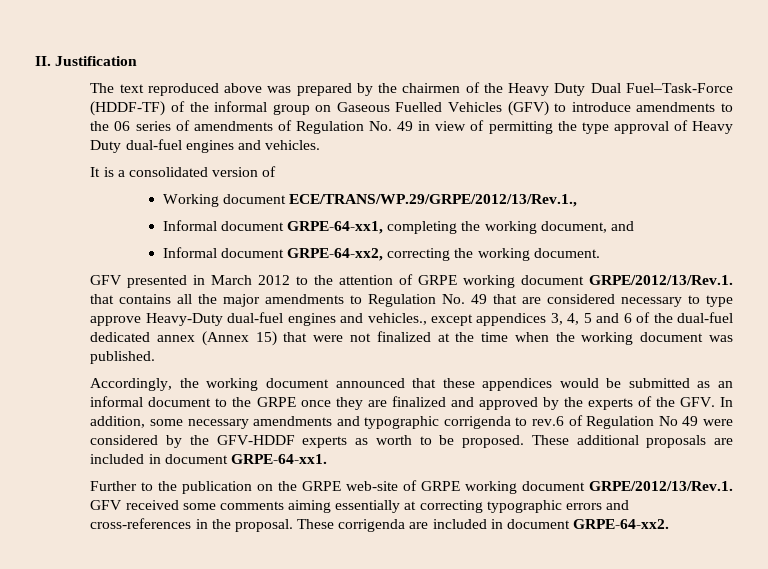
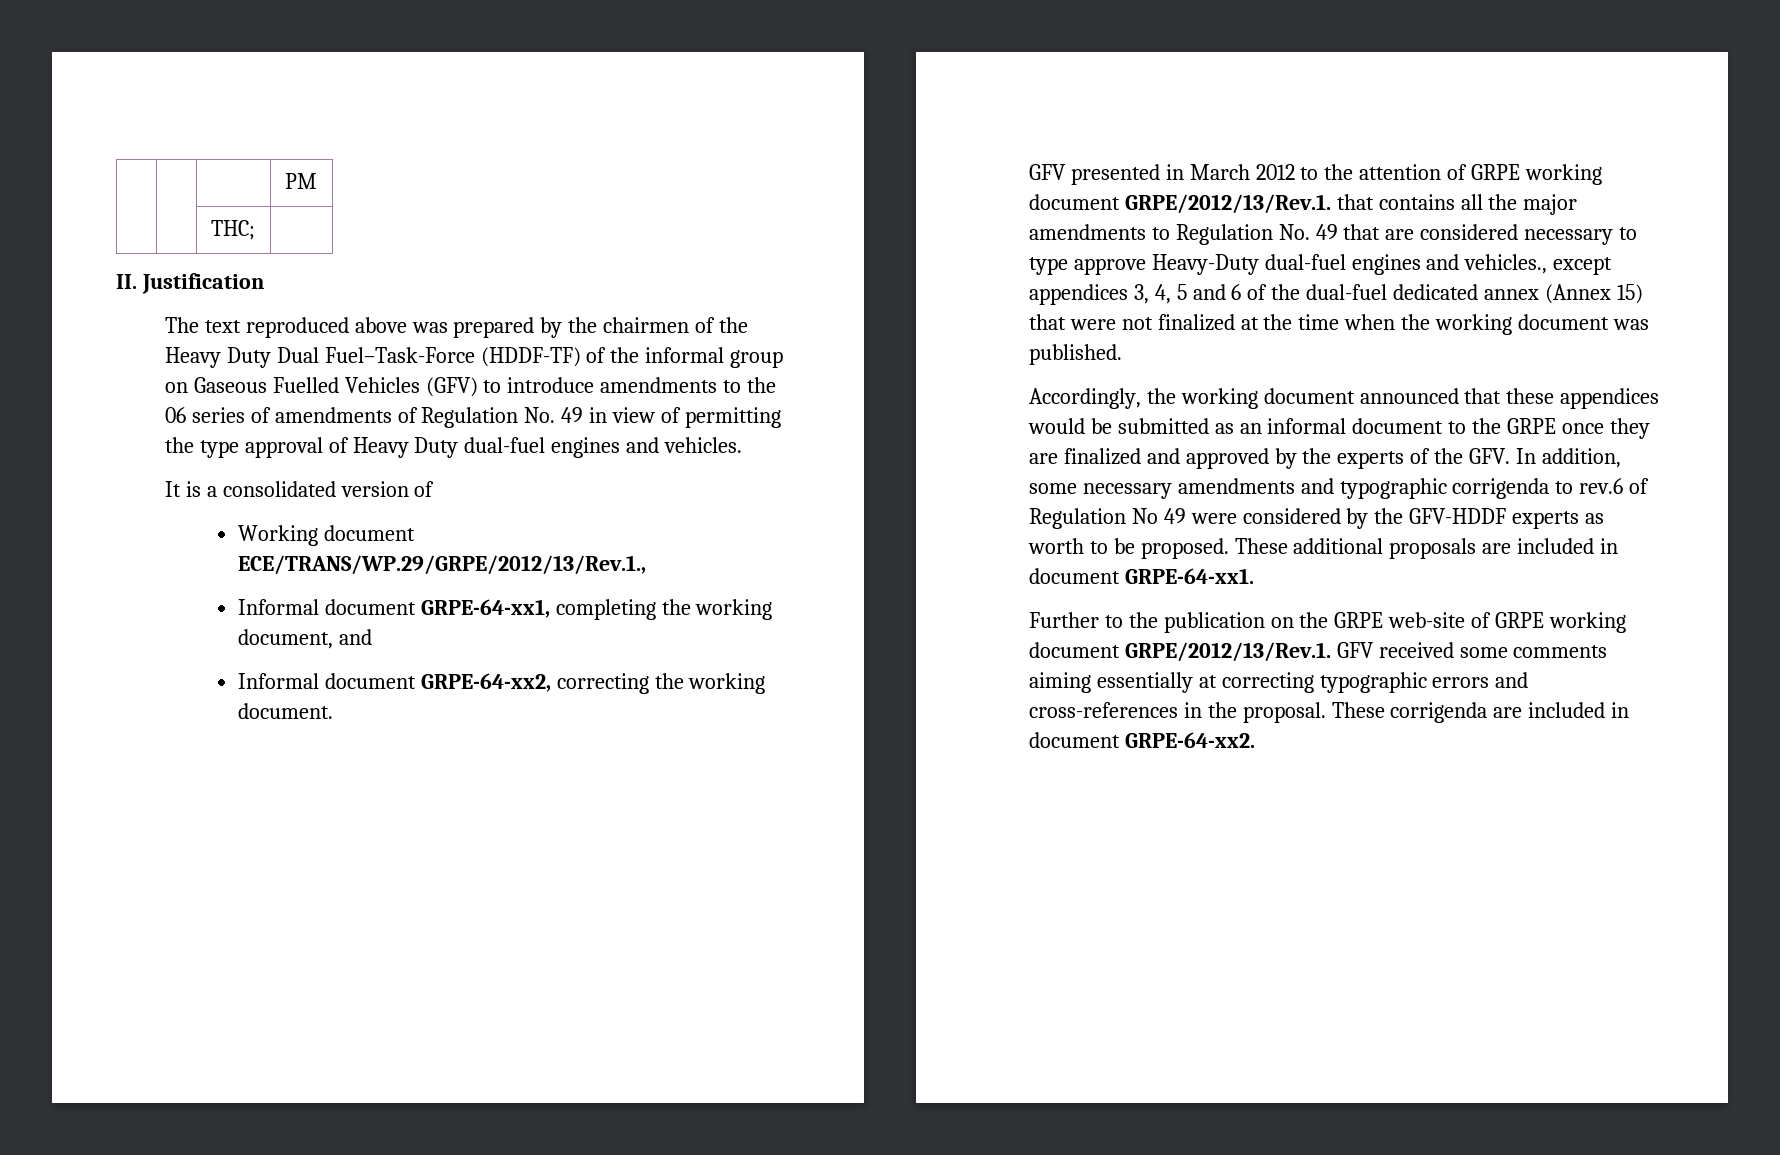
+ | | | PM
+ | | THC; |

